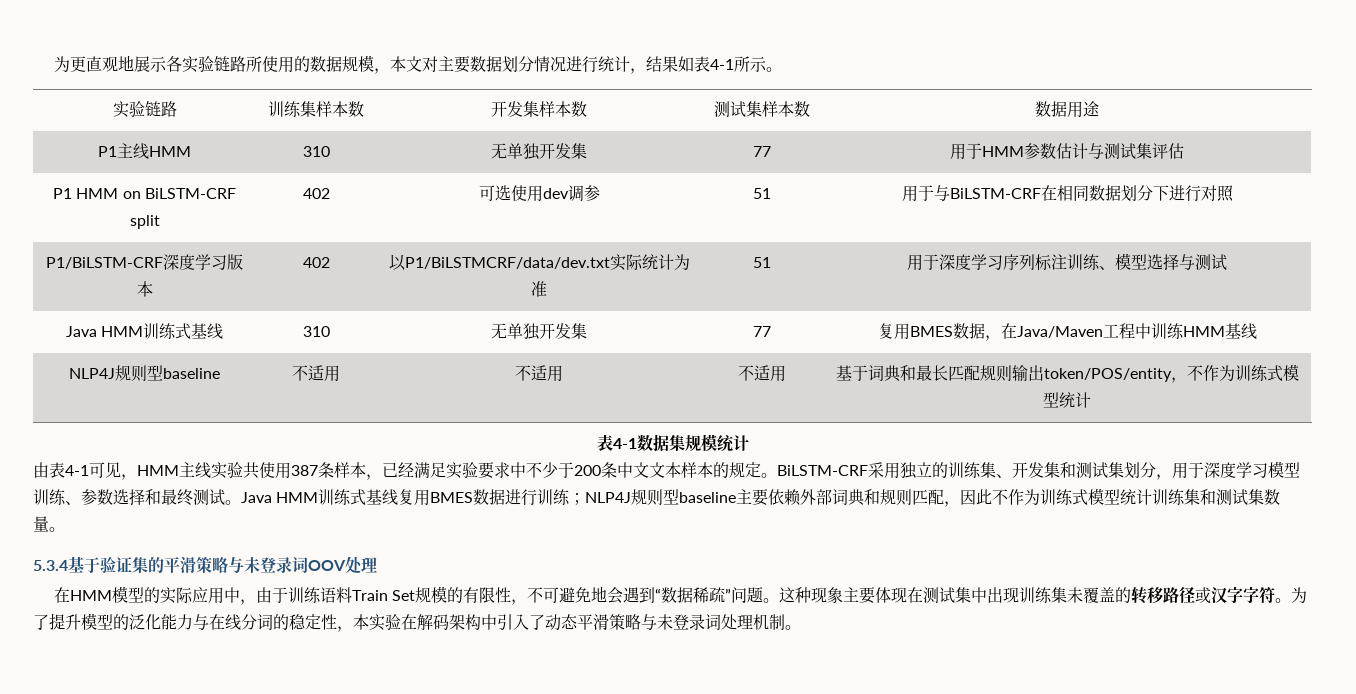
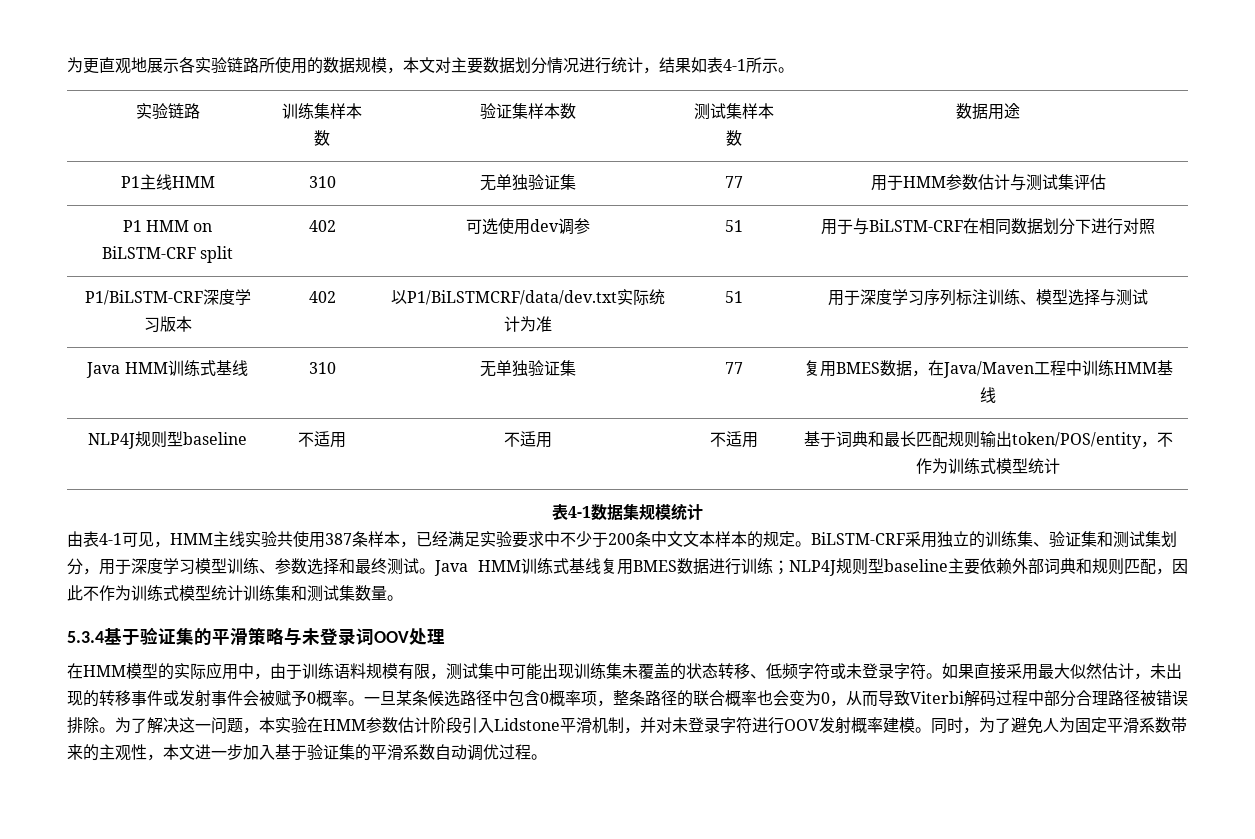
- 实验链路 | 训练集样本数 | 开发集样本数 | 测试集样本数 | 数据用途
+ 实验链路 | 训练集样本数 | 验证集样本数 | 测试集样本数 | 数据用途
- P1主线HMM | 310 | 无单独开发集 | 77 | 用于HMM参数估计与测试集评估
+ P1主线HMM | 310 | 无单独验证集 | 77 | 用于HMM参数估计与测试集评估
- Java HMM训练式基线 | 310 | 无单独开发集 | 77 | 复用BMES数据，在Java/Maven工程中训练HMM基线
+ Java HMM训练式基线 | 310 | 无单独验证集 | 77 | 复用BMES数据，在Java/Maven工程中训练HMM基线
- BiLSTM-CRF采用独立的训练集、开发集和测试集划分，用于深度学习模型训练、参数选择和最终测试。
+ BiLSTM-CRF采用独立的训练集、验证集和测试集划分，用于深度学习模型训练、参数选择和最终测试。
- 在HMM模型的实际应用中，由于训练语料Train Set规模的有限性，不可避免地会遇到“数据稀疏”问题。这种现象主要体现在测试集中出现训练集未覆盖的转移路径或汉字字符。为了提升模型的泛化能力与在线分词的稳定性，本实验在解码架构中引入了动态平滑策略与未登录词处理机制。
+ 在HMM模型的实际应用中，由于训练语料规模有限，测试集中可能出现训练集未覆盖的状态转移、低频字符或未登录字符。如果直接采用最大似然估计，未出现的转移事件或发射事件会被赋予0概率。一旦某条候选路径中包含0概率项，整条路径的联合概率也会变为0，从而导致Viterbi解码过程中部分合理路径被错误排除。为了解决这一问题，本实验在HMM参数估计阶段引入Lidstone平滑机制，并对未登录字符进行OOV发射概率建模。同时，为了避免人为固定平滑系数带来的主观性，本文进一步加入基于验证集的平滑系数自动调优过程。

